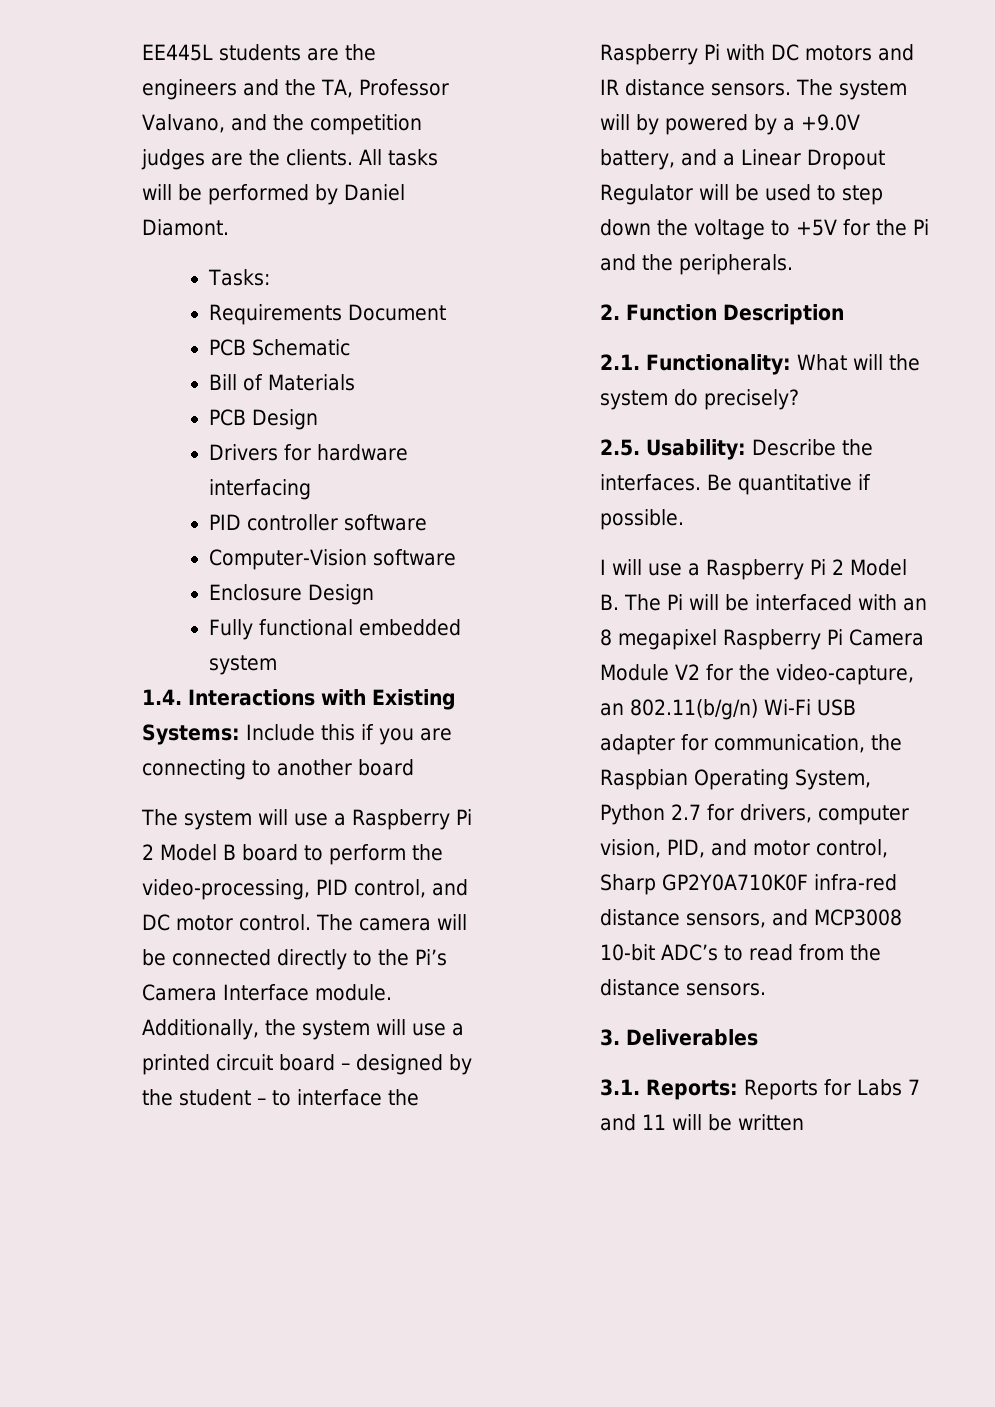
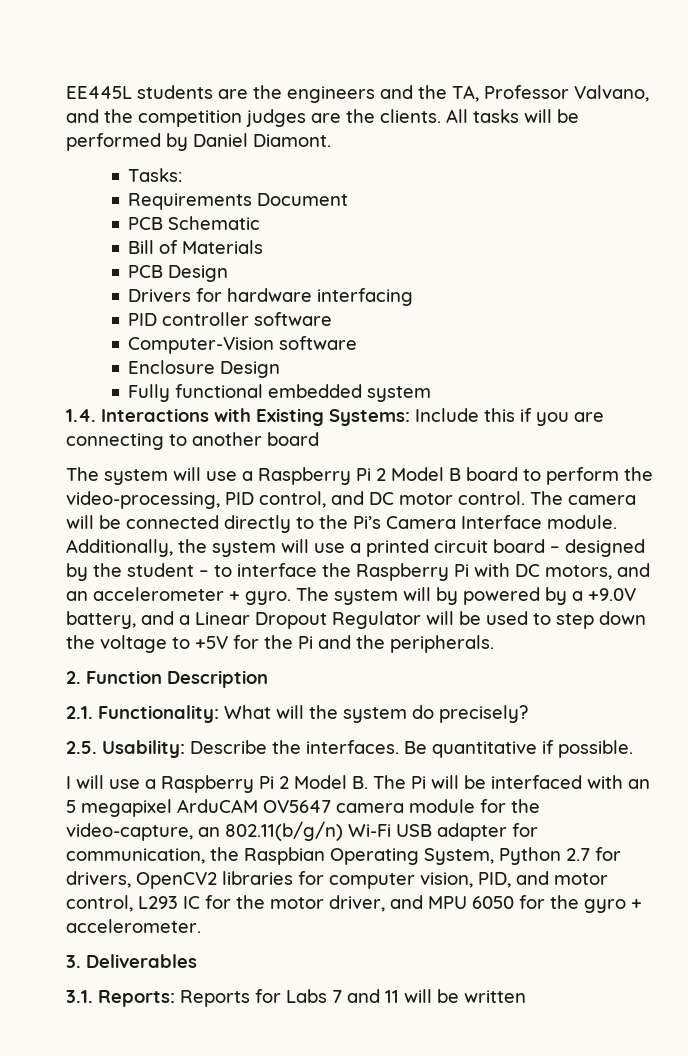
- Additionally, the system will use a printed circuit board – designed by the student – to interface the Raspberry Pi with DC motors and IR distance sensors.
+ Additionally, the system will use a printed circuit board – designed by the student – to interface the Raspberry Pi with DC motors, and an accelerometer + gyro.
- I will use a Raspberry Pi 2 Model B. The Pi will be interfaced with an 8 megapixel Raspberry Pi Camera Module V2 for the video-capture, an 802.11(b/g/n) Wi-Fi USB adapter for communication, the Raspbian Operating System, Python 2.7 for drivers, computer vision, PID, and motor control, Sharp GP2Y0A710K0F infra-red distance sensors, and MCP3008 10-bit ADC’s to read from the distance sensors.
+ I will use a Raspberry Pi 2 Model B. The Pi will be interfaced with an 5 megapixel ArduCAM OV5647 camera module for the video-capture, an 802.11(b/g/n) Wi-Fi USB adapter for communication, the Raspbian Operating System, Python 2.7 for drivers, OpenCV2 libraries for computer vision, PID, and motor control, L293 IC for the motor driver, and MPU 6050 for the gyro + accelerometer.

